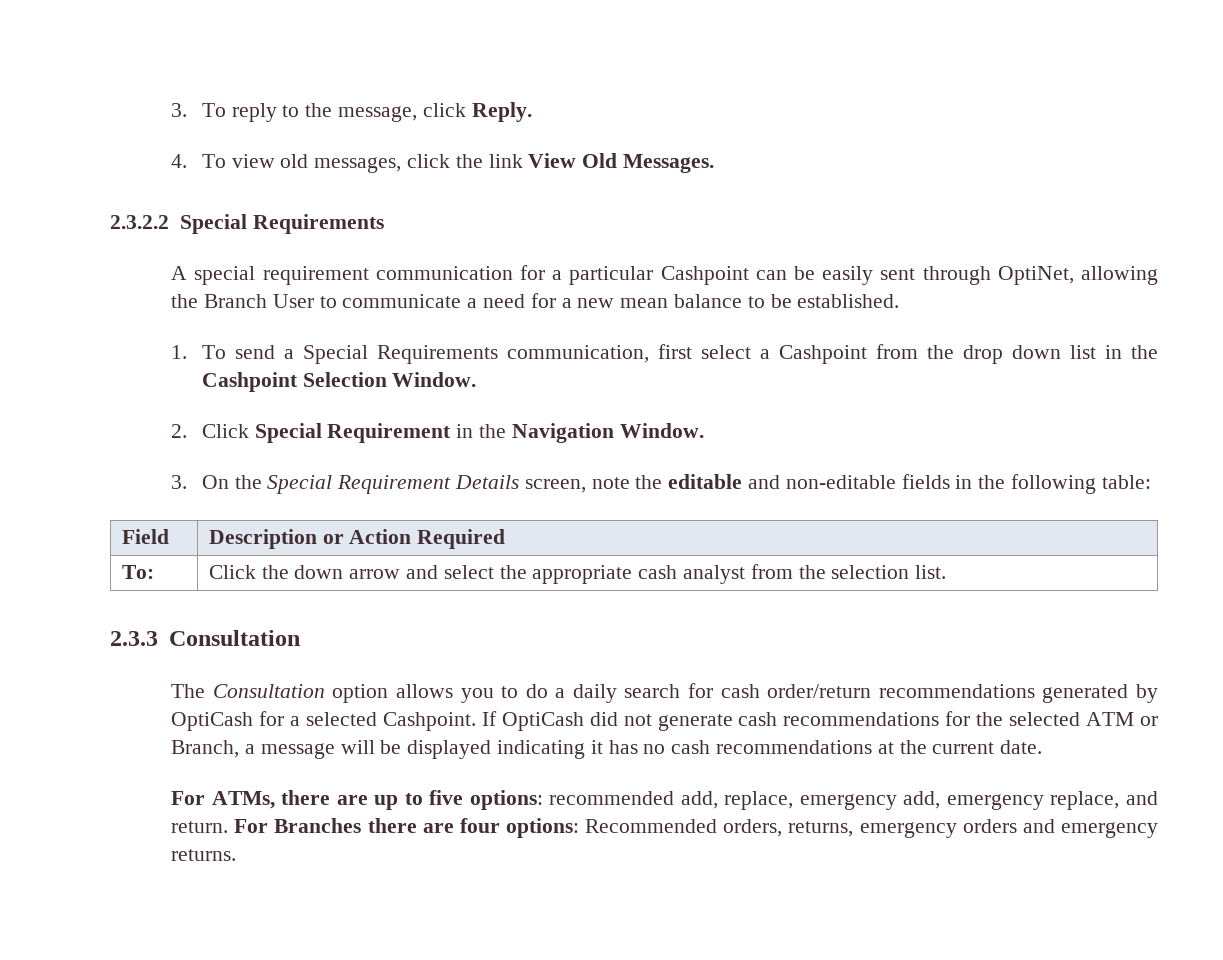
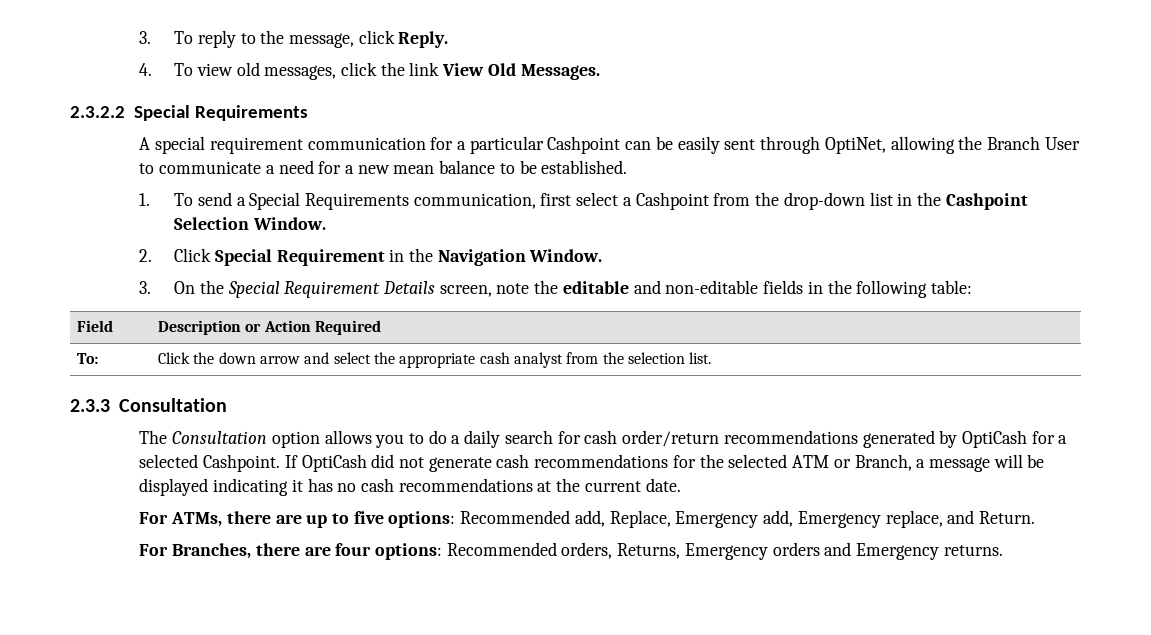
- 1. To send a Special Requirements communication, first select a Cashpoint from the drop down list in the Cashpoint Selection Window.
+ 1. To send a Special Requirements communication, first select a Cashpoint from the drop-down list in the Cashpoint Selection Window.
- For ATMs, there are up to five options: recommended add, replace, emergency add, emergency replace, and return. For Branches there are four options: Recommended orders, returns, emergency orders and emergency returns.
+ For ATMs, there are up to five options: Recommended add, Replace, Emergency add, Emergency replace, and Return.
+ For Branches, there are four options: Recommended orders, Returns, Emergency orders and Emergency returns.

